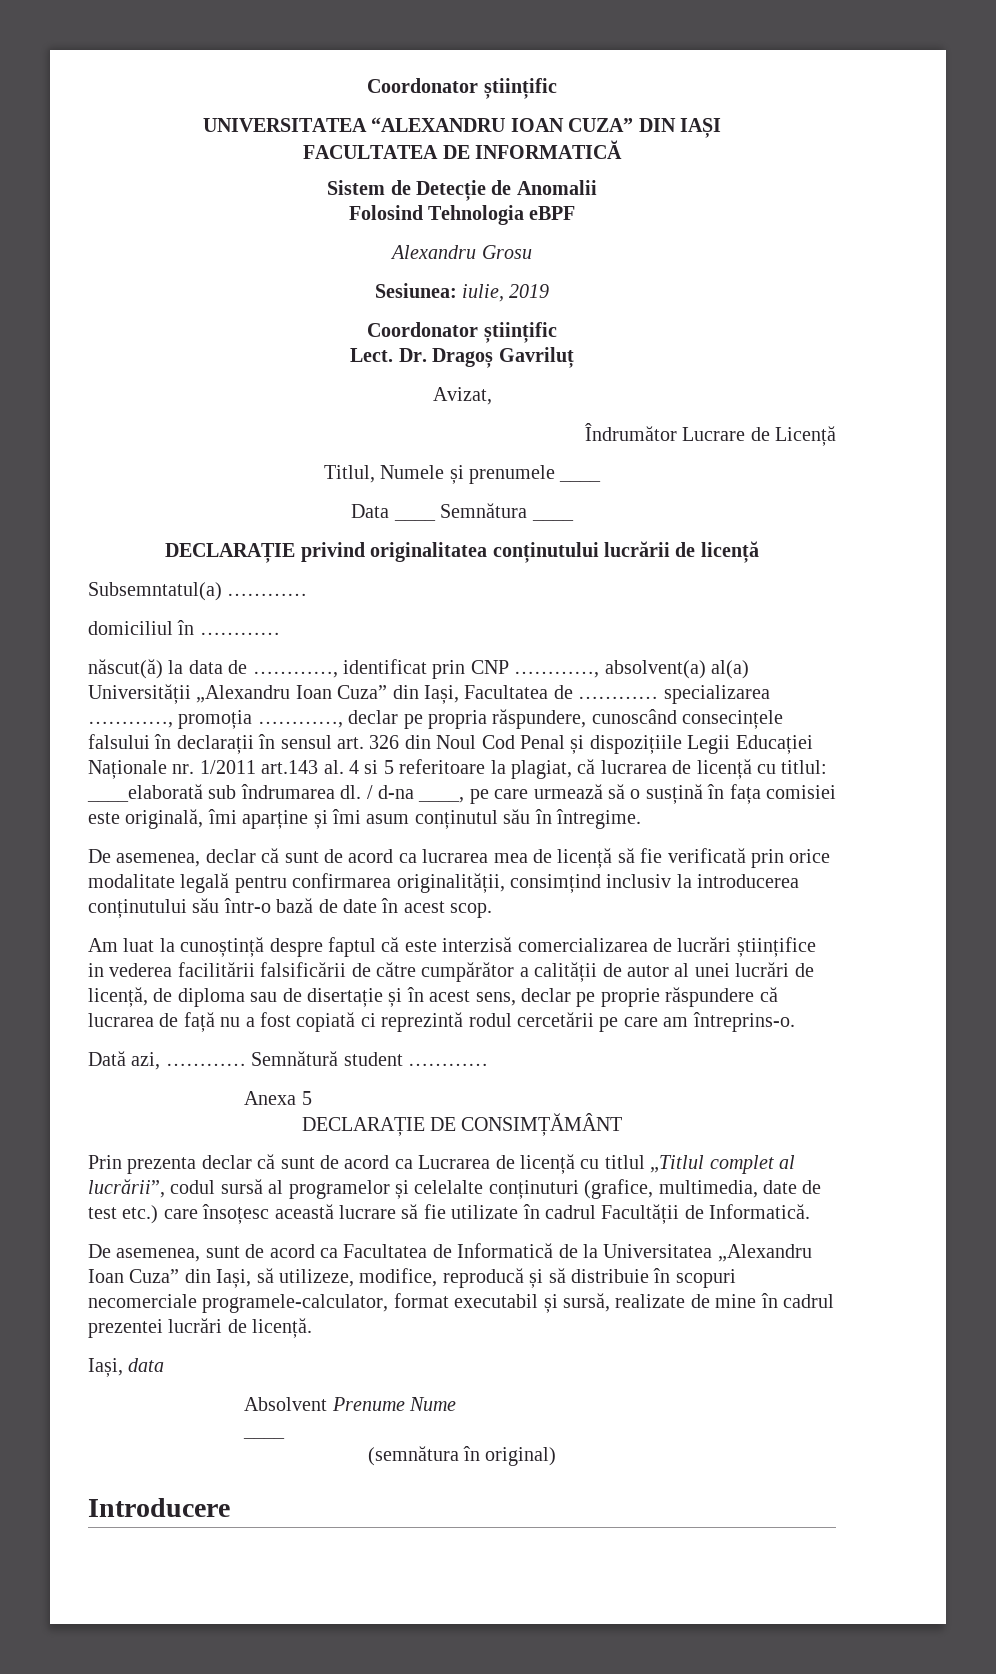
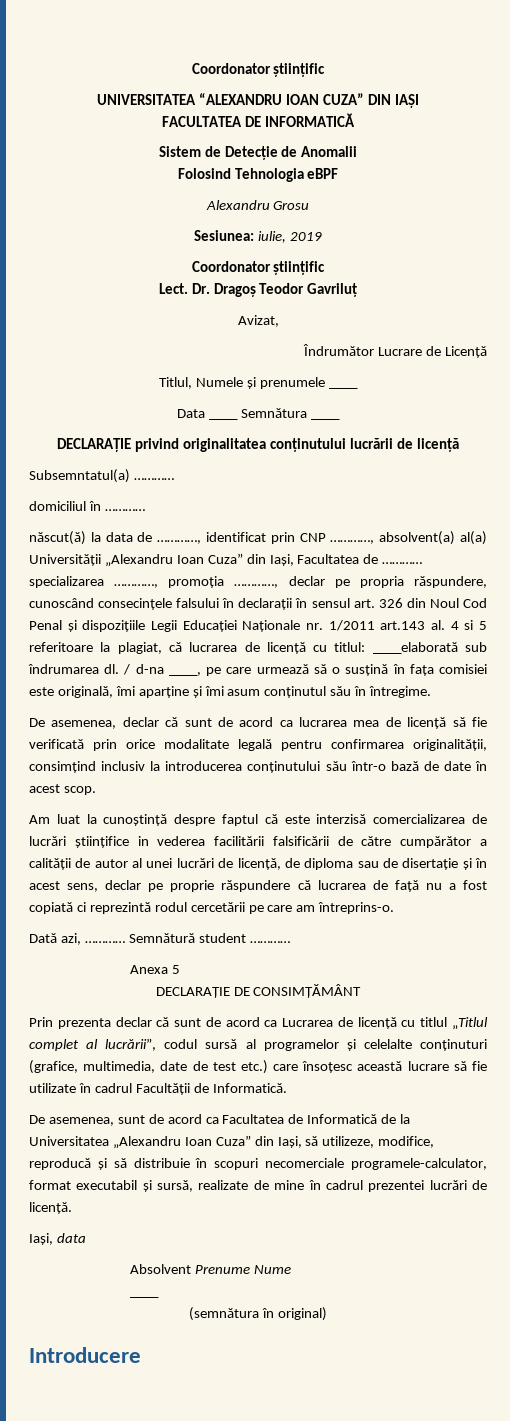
- Dr. Dragoș Gavriluț
+ Dr. Dragoș Teodor Gavriluț

